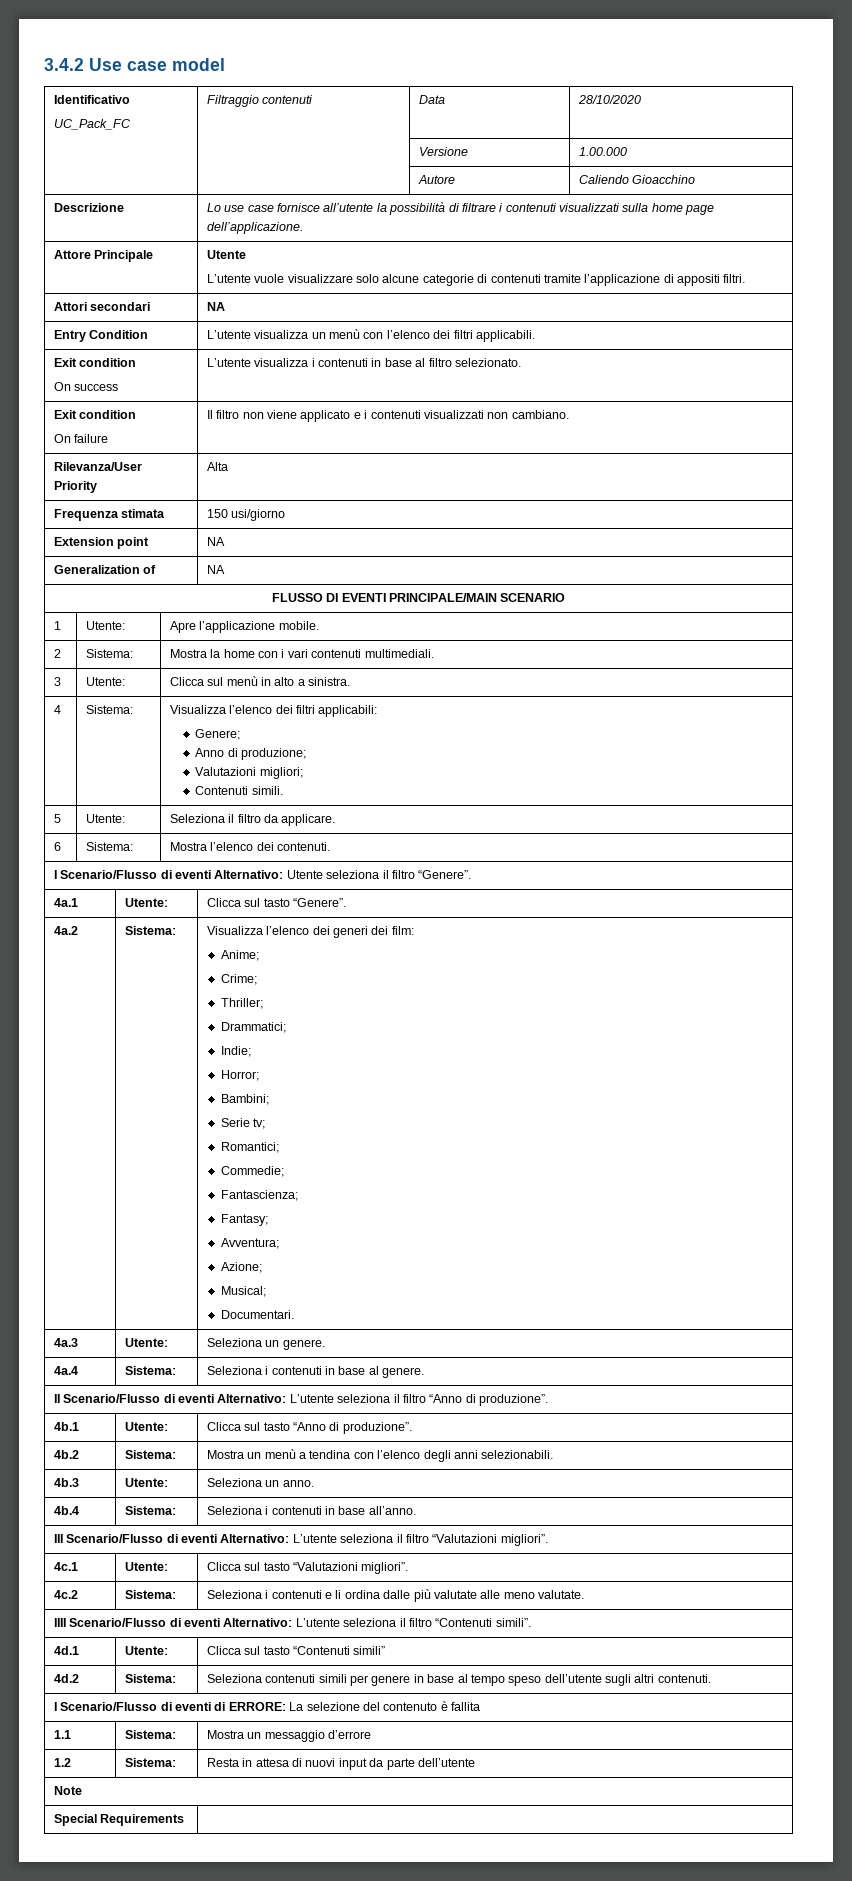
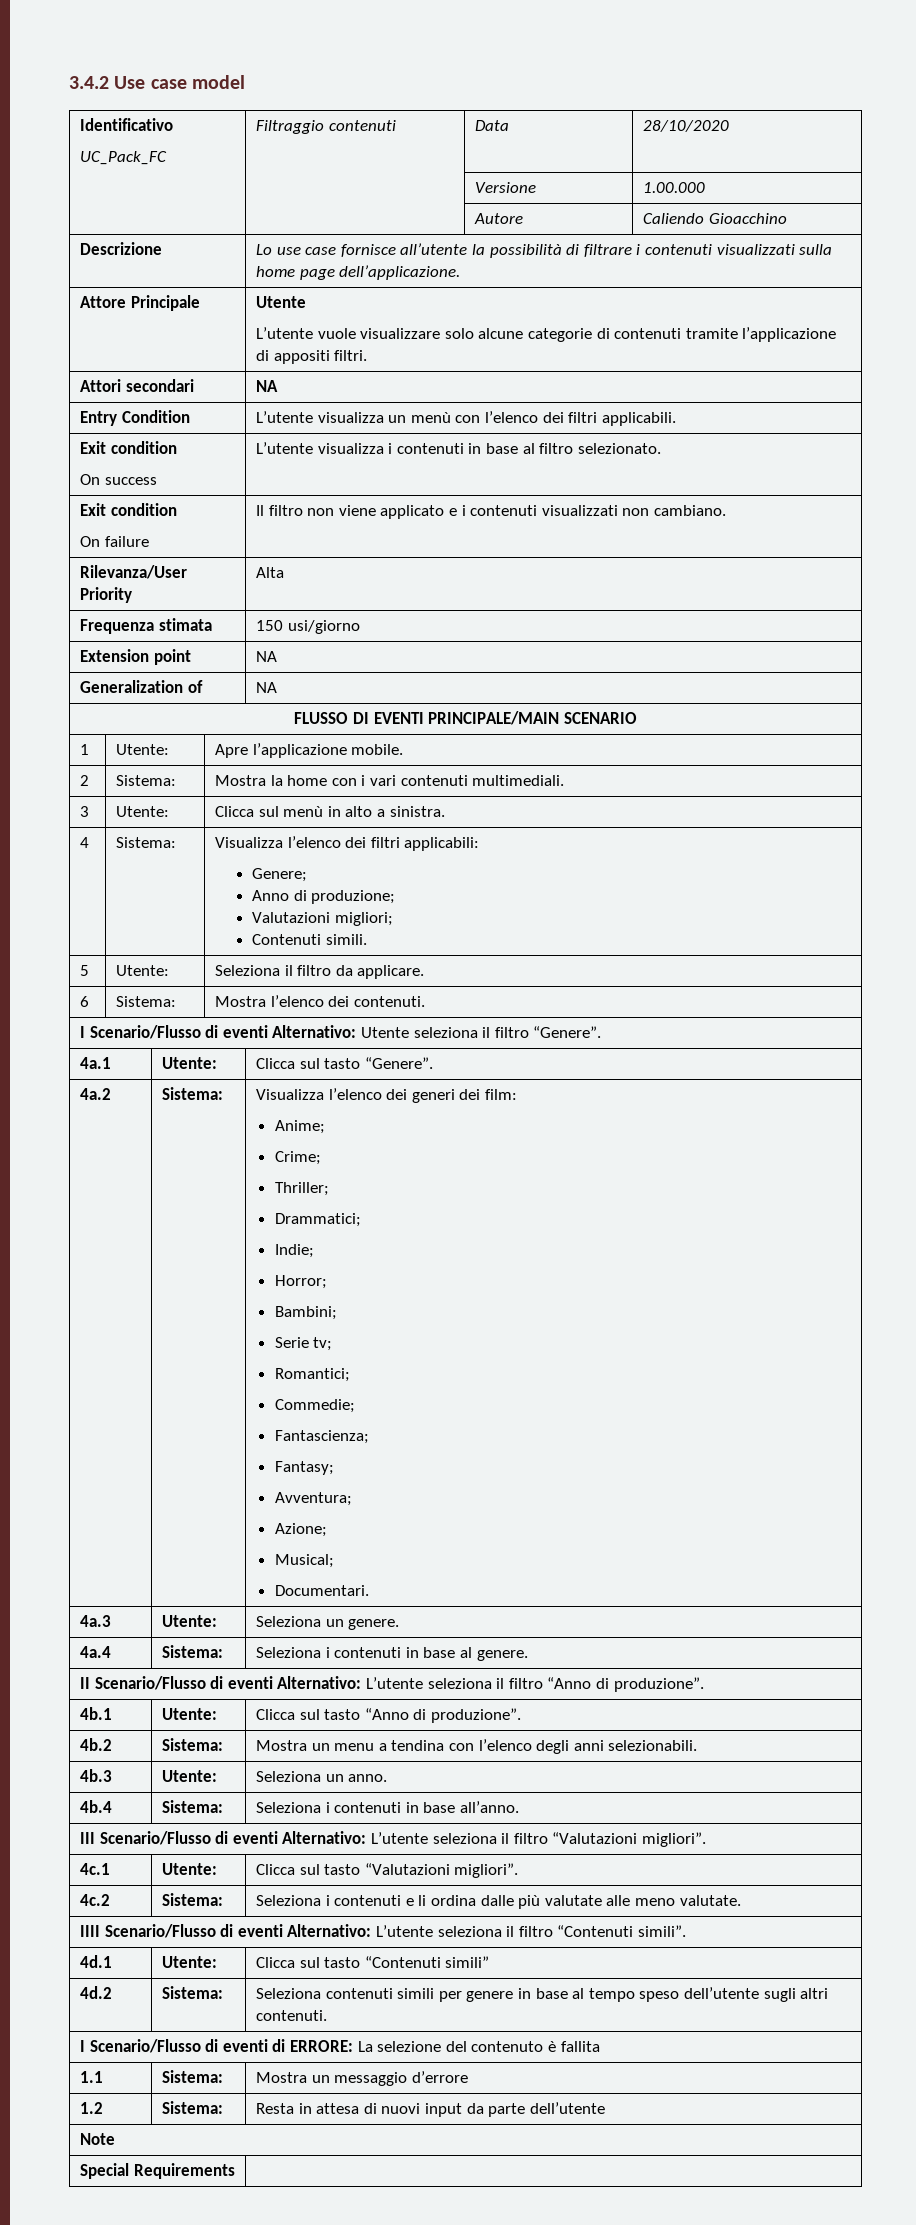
- 4b.2 | Sistema: | Mostra un menù a tendina con l’elenco degli anni selezionabili.
+ 4b.2 | Sistema: | Mostra un menu a tendina con l’elenco degli anni selezionabili.

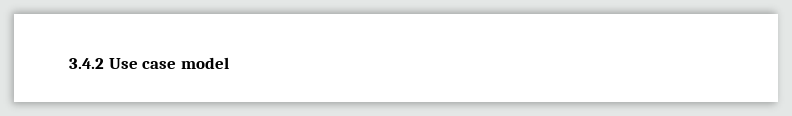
- Identificativo
- UC_Pack_FC | Filtraggio contenuti | Data | 28/10/2020
- | | Versione | 1.00.000
- | | Autore | Caliendo Gioacchino
- Descrizione | Lo use case fornisce all’utente la possibilità di filtrare i contenuti visualizzati sulla home page dell’applicazione.
- Attore Principale | Utente
- L’utente vuole visualizzare solo alcune categorie di contenuti tramite l’applicazione di appositi filtri.
- Attori secondari | NA
- Entry Condition | L’utente visualizza un menù con l’elenco dei filtri applicabili.
- Exit condition
- On success | L’utente visualizza i contenuti in base al filtro selezionato.
- Exit condition
- On failure | Il filtro non viene applicato e i contenuti visualizzati non cambiano.
- Rilevanza/User Priority | Alta
- Frequenza stimata | 150 usi/giorno
- Extension point | NA
- Generalization of | NA
- FLUSSO DI EVENTI PRINCIPALE/MAIN SCENARIO
- 1 | Utente: | Apre l’applicazione mobile.
- 2 | Sistema: | Mostra la home con i vari contenuti multimediali.
- 3 | Utente: | Clicca sul menù in alto a sinistra.
- 4 | Sistema: | Visualizza l’elenco dei filtri applicabili:
- Genere;
- Anno di produzione;
- Valutazioni migliori;
- Contenuti simili.
- 5 | Utente: | Seleziona il filtro da applicare.
- 6 | Sistema: | Mostra l’elenco dei contenuti.
- I Scenario/Flusso di eventi Alternativo: Utente seleziona il filtro “Genere”.
- 4a.1 | Utente: | Clicca sul tasto “Genere”.
- 4a.2 | Sistema: | Visualizza l’elenco dei generi dei film:
- Anime;
- Crime;
- Thriller;
- Drammatici;
- Indie;
- Horror;
- Bambini;
- Serie tv;
- Romantici;
- Commedie;
- Fantascienza;
- Fantasy;
- Avventura;
- Azione;
- Musical;
- Documentari.
- 4a.3 | Utente: | Seleziona un genere.
- 4a.4 | Sistema: | Seleziona i contenuti in base al genere.
- II Scenario/Flusso di eventi Alternativo: L’utente seleziona il filtro “Anno di produzione”.
- 4b.1 | Utente: | Clicca sul tasto “Anno di produzione”.
- 4b.2 | Sistema: | Mostra un menu a tendina con l’elenco degli anni selezionabili.
- 4b.3 | Utente: | Seleziona un anno.
- 4b.4 | Sistema: | Seleziona i contenuti in base all’anno.
- III Scenario/Flusso di eventi Alternativo: L’utente seleziona il filtro “Valutazioni migliori”.
- 4c.1 | Utente: | Clicca sul tasto “Valutazioni migliori”.
- 4c.2 | Sistema: | Seleziona i contenuti e li ordina dalle più valutate alle meno valutate.
- IIII Scenario/Flusso di eventi Alternativo: L’utente seleziona il filtro “Contenuti simili”.
- 4d.1 | Utente: | Clicca sul tasto “Contenuti simili”
- 4d.2 | Sistema: | Seleziona contenuti simili per genere in base al tempo speso dell’utente sugli altri contenuti.
- I Scenario/Flusso di eventi di ERRORE: La selezione del contenuto è fallita
- 1.1 | Sistema: | Mostra un messaggio d’errore
- 1.2 | Sistema: | Resta in attesa di nuovi input da parte dell’utente
- Note
- Special Requirements |

